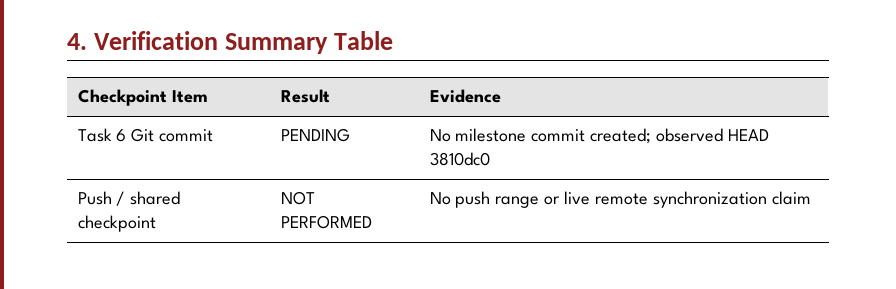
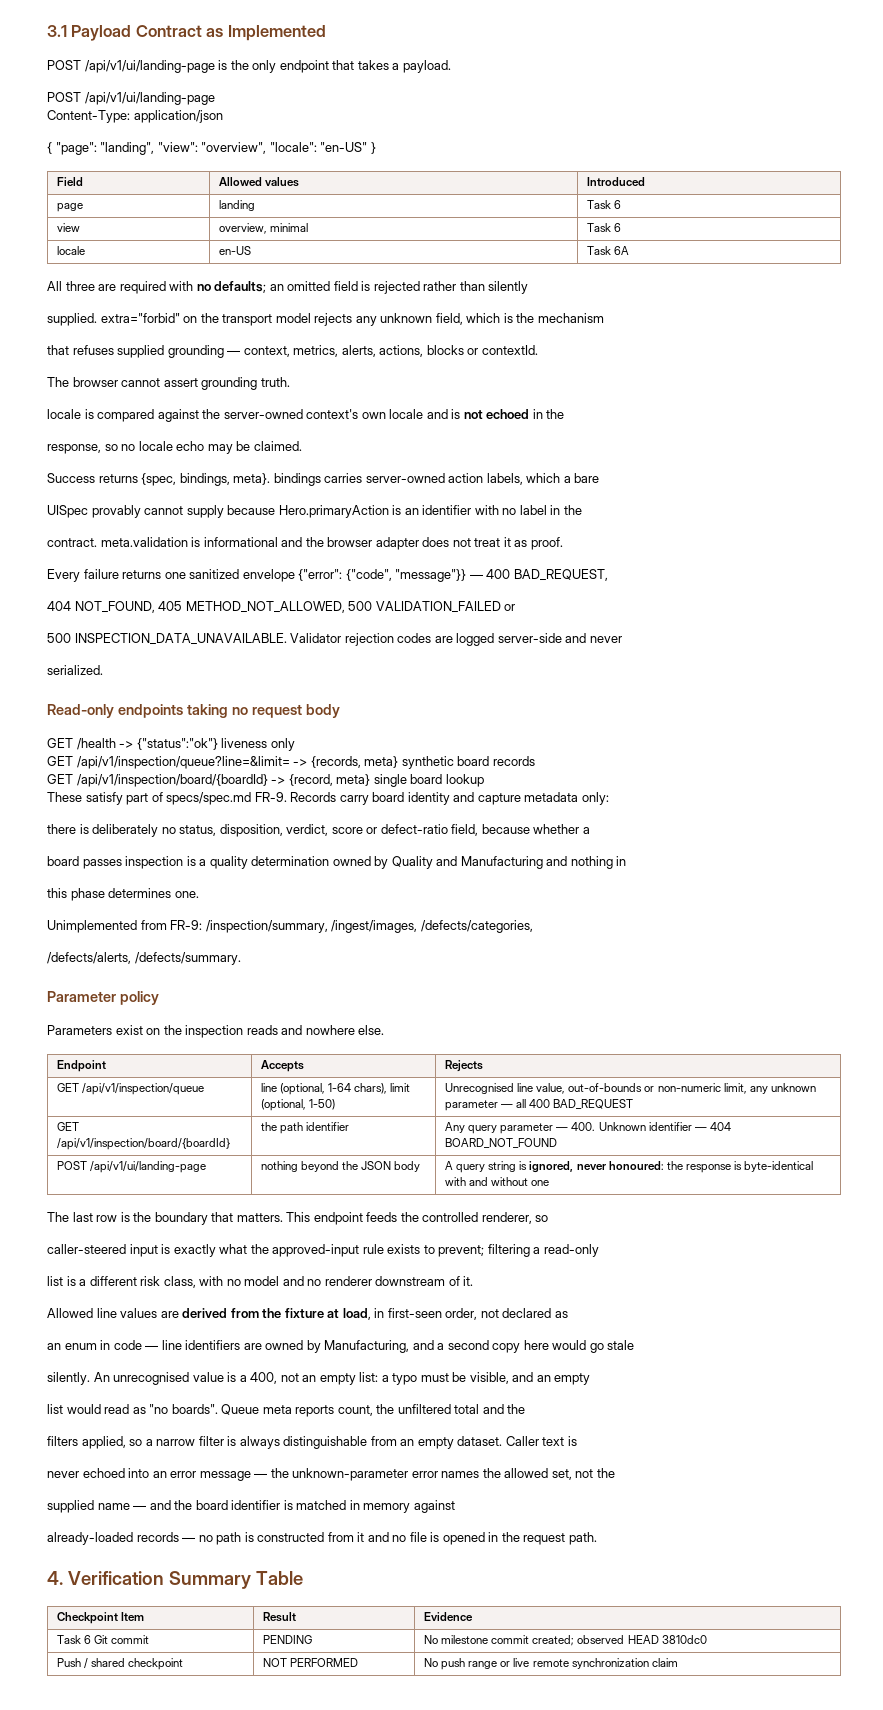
+ 3.1 Payload Contract as Implemented
+ POST /api/v1/ui/landing-page is the only endpoint that takes a payload.
+ POST /api/v1/ui/landing-page
+ Content-Type: application/json
+ { "page": "landing", "view": "overview", "locale": "en-US" }
+ Field | Allowed values | Introduced
+ page | landing | Task 6
+ view | overview, minimal | Task 6
+ locale | en-US | Task 6A
+ All three are required with no defaults; an omitted field is rejected rather than silently
+ supplied. extra="forbid" on the transport model rejects any unknown field, which is the mechanism
+ that refuses supplied grounding — context, metrics, alerts, actions, blocks or contextId.
+ The browser cannot assert grounding truth.
+ locale is compared against the server-owned context's own locale and is not echoed in the
+ response, so no locale echo may be claimed.
+ Success returns {spec, bindings, meta}. bindings carries server-owned action labels, which a bare
+ UISpec provably cannot supply because Hero.primaryAction is an identifier with no label in the
+ contract. meta.validation is informational and the browser adapter does not treat it as proof.
+ Every failure returns one sanitized envelope {"error": {"code", "message"}} — 400 BAD_REQUEST,
+ 404 NOT_FOUND, 405 METHOD_NOT_ALLOWED, 500 VALIDATION_FAILED or
+ 500 INSPECTION_DATA_UNAVAILABLE. Validator rejection codes are logged server-side and never
+ serialized.
+ Read-only endpoints taking no request body
+ GET /health -> {"status":"ok"} liveness only
+ GET /api/v1/inspection/queue?line=&limit= -> {records, meta} synthetic board records
+ GET /api/v1/inspection/board/{boardId} -> {record, meta} single board lookup
+ These satisfy part of specs/spec.md FR-9. Records carry board identity and capture metadata only:
+ there is deliberately no status, disposition, verdict, score or defect-ratio field, because whether a
+ board passes inspection is a quality determination owned by Quality and Manufacturing and nothing in
+ this phase determines one.
+ Unimplemented from FR-9: /inspection/summary, /ingest/images, /defects/categories,
+ /defects/alerts, /defects/summary.
+ Parameter policy
+ Parameters exist on the inspection reads and nowhere else.
+ Endpoint | Accepts | Rejects
+ GET /api/v1/inspection/queue | line (optional, 1-64 chars), limit (optional, 1-50) | Unrecognised line value, out-of-bounds or non-numeric limit, any unknown parameter — all 400 BAD_REQUEST
+ GET /api/v1/inspection/board/{boardId} | the path identifier | Any query parameter — 400. Unknown identifier — 404 BOARD_NOT_FOUND
+ POST /api/v1/ui/landing-page | nothing beyond the JSON body | A query string is ignored, never honoured: the response is byte-identical with and without one
+ The last row is the boundary that matters. This endpoint feeds the controlled renderer, so
+ caller-steered input is exactly what the approved-input rule exists to prevent; filtering a read-only
+ list is a different risk class, with no model and no renderer downstream of it.
+ Allowed line values are derived from the fixture at load, in first-seen order, not declared as
+ an enum in code — line identifiers are owned by Manufacturing, and a second copy here would go stale
+ silently. An unrecognised value is a 400, not an empty list: a typo must be visible, and an empty
+ list would read as "no boards". Queue meta reports count, the unfiltered total and the
+ filters applied, so a narrow filter is always distinguishable from an empty dataset. Caller text is
+ never echoed into an error message — the unknown-parameter error names the allowed set, not the
+ supplied name — and the board identifier is matched in memory against
+ already-loaded records — no path is constructed from it and no file is opened in the request path.

